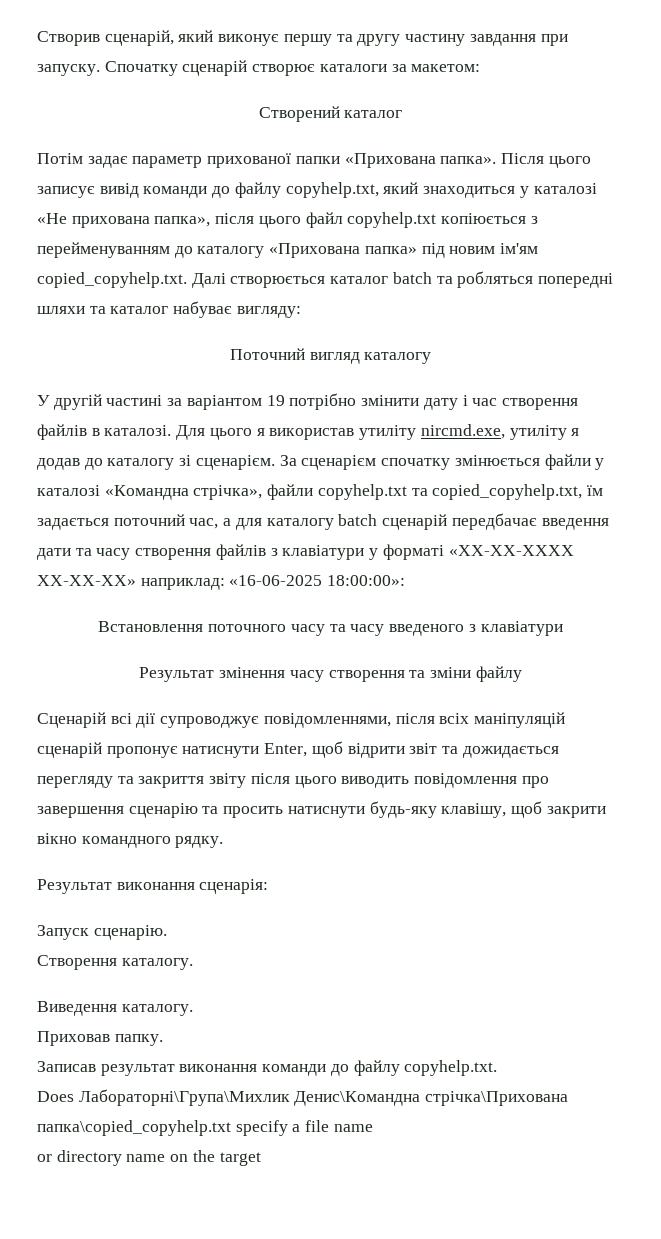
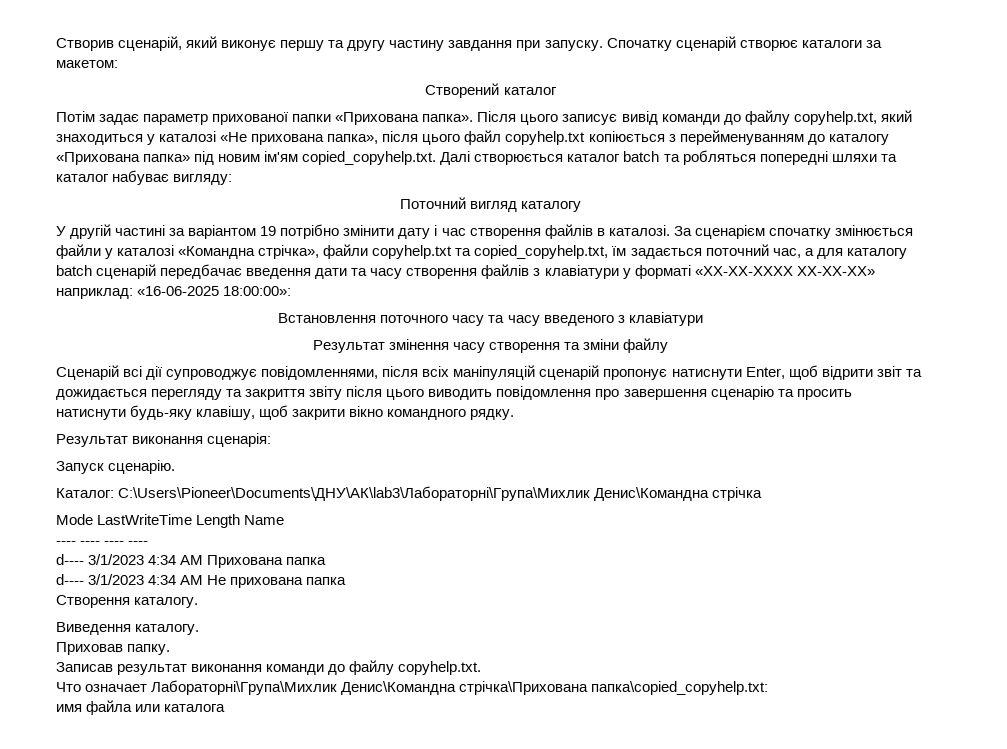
- Для цього я використав утиліту nircmd.exe, утиліту я додав до каталогу зі сценарієм.
+ Каталог: C:\Users\Pioneer\Documents\ДНУ\АК\lab3\Лабораторні\Група\Михлик Денис\Командна стрічка
+ Mode LastWriteTime Length Name
+ ---- ---- ---- ----
+ d---- 3/1/2023 4:34 AM Прихована папка
+ d---- 3/1/2023 4:34 AM Не прихована папка
- Does Лабораторні\Група\Михлик Денис\Командна стрічка\Прихована папка\copied_copyhelp.txt specify a file name
- or directory name on the target
+ Что означает Лабораторні\Група\Михлик Денис\Командна стрічка\Прихована папка\copied_copyhelp.txt:
+ имя файла или каталога

